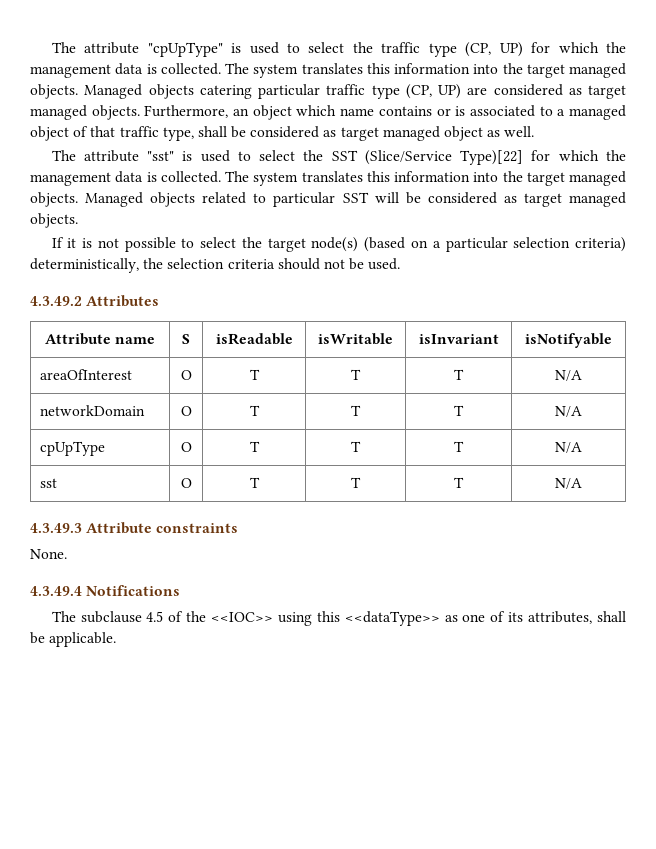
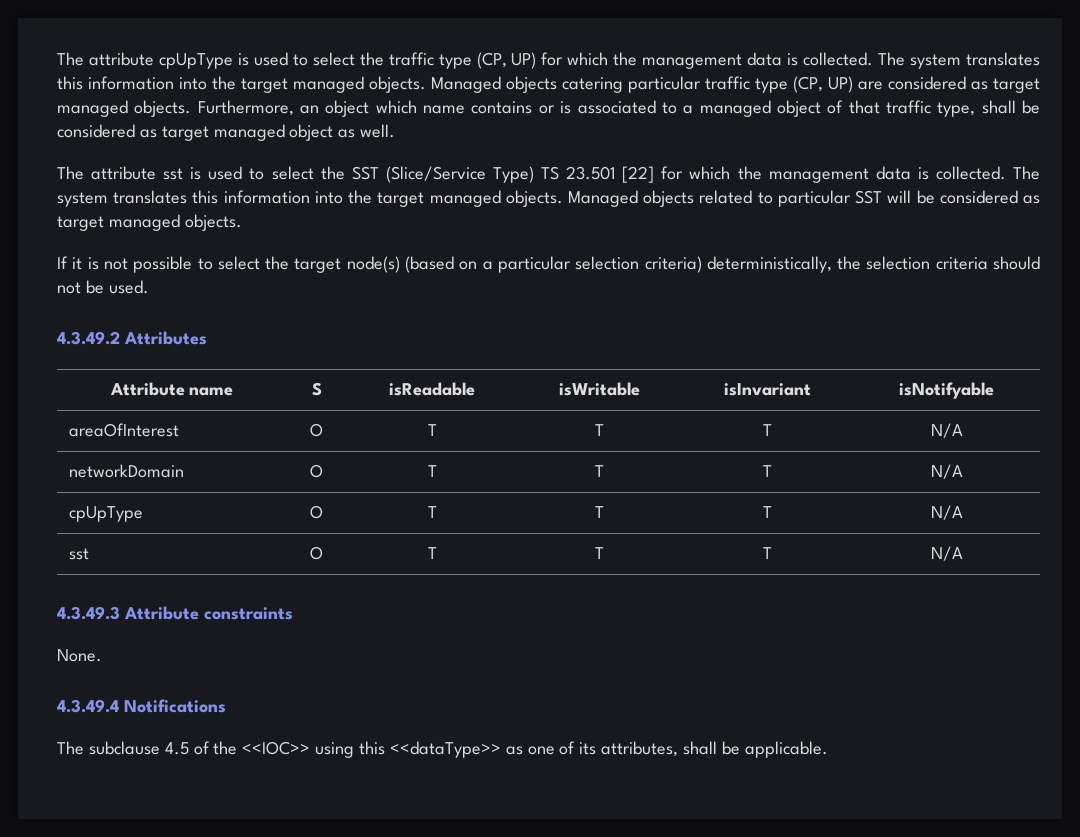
- The attribute "cpUpType" is used to select the traffic type (CP, UP) for which the management data is collected.
+ The attribute cpUpType is used to select the traffic type (CP, UP) for which the management data is collected.
- The attribute "sst" is used to select the SST (Slice/Service Type)[22] for which the management data is collected.
+ The attribute sst is used to select the SST (Slice/Service Type) TS 23.501 [22] for which the management data is collected.

